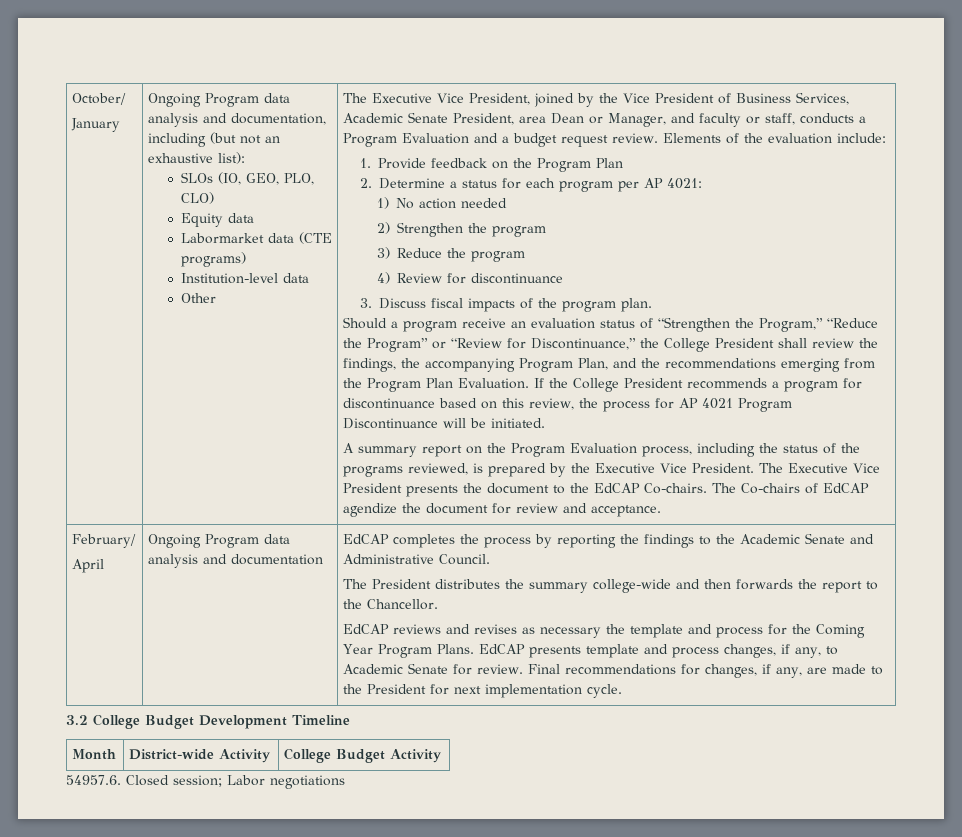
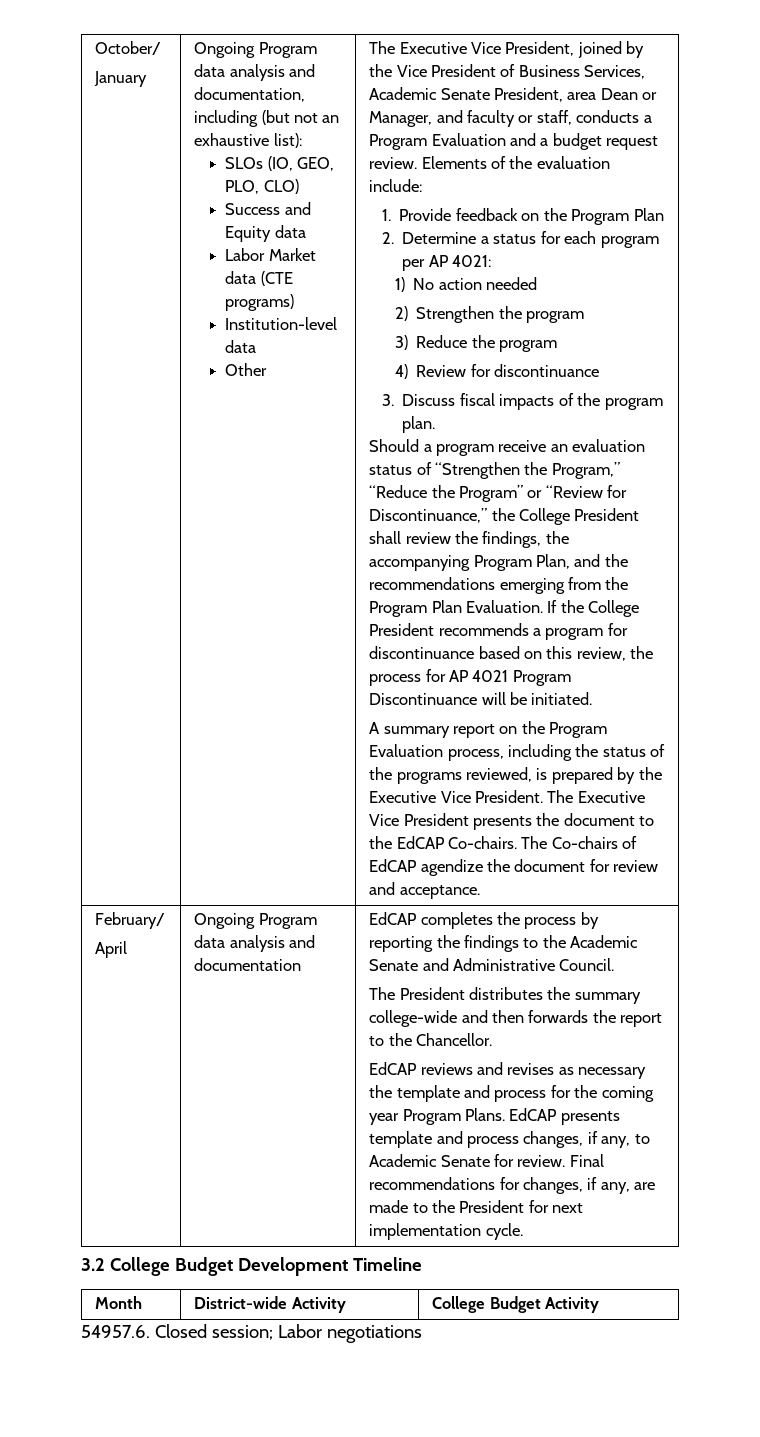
- Equity data
+ Success and Equity data
- Labormarket data (CTE programs)
+ Labor Market data (CTE programs)
- EdCAP reviews and revises as necessary the template and process for the Coming Year Program Plans.
+ EdCAP reviews and revises as necessary the template and process for the coming year Program Plans.

